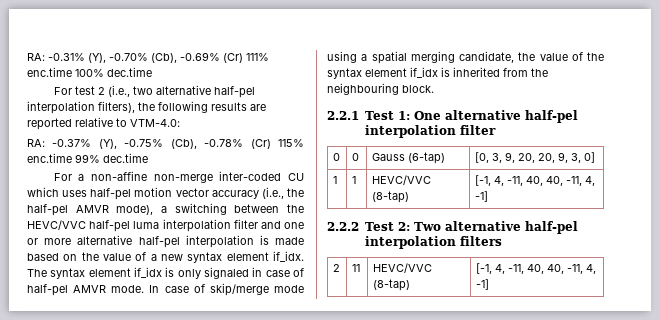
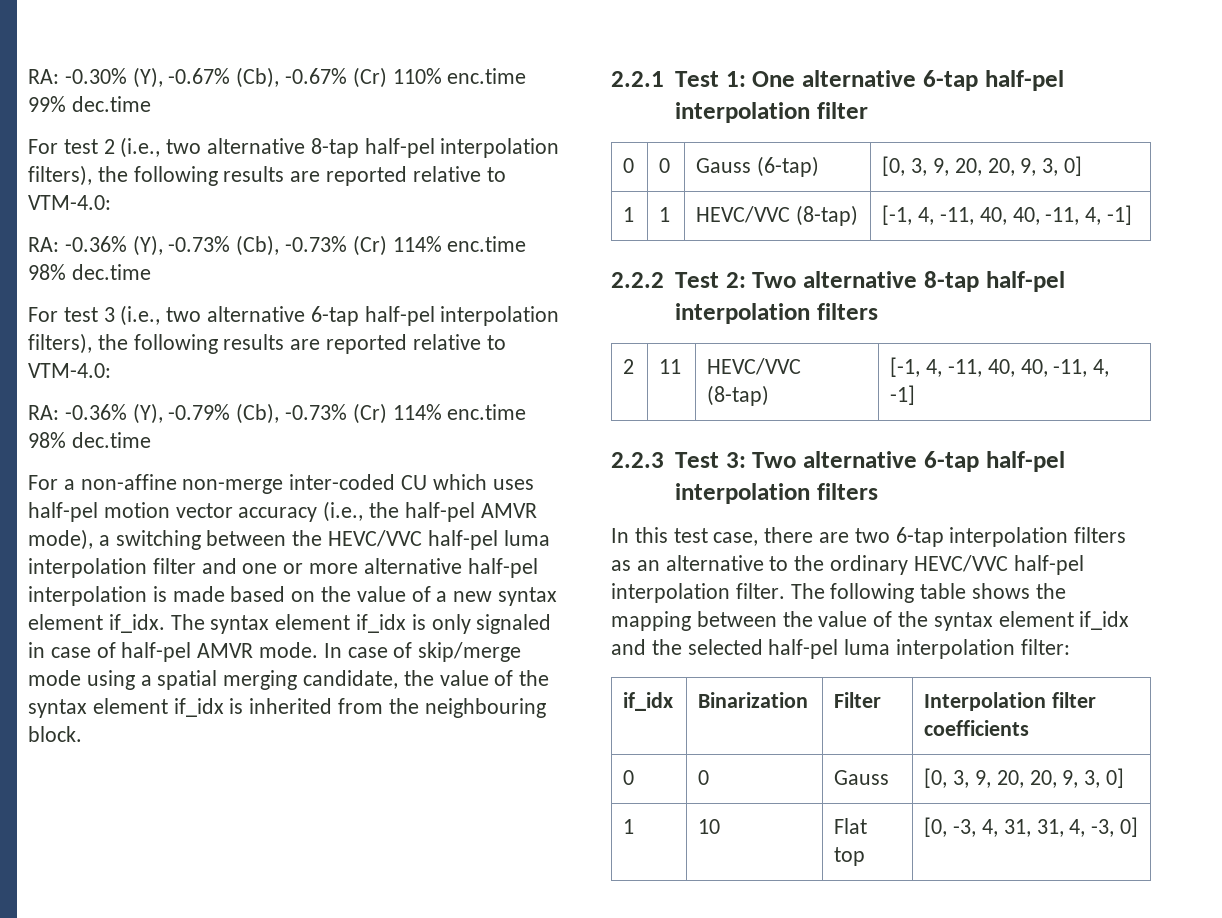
- RA: -0.31% (Y), -0.70% (Cb), -0.69% (Cr) 111% enc.time 100% dec.time
+ RA: -0.30% (Y), -0.67% (Cb), -0.67% (Cr) 110% enc.time 99% dec.time
- For test 2 (i.e., two alternative half-pel interpolation filters), the following results are reported relative to VTM-4.0:
+ For test 2 (i.e., two alternative 8-tap half-pel interpolation filters), the following results are reported relative to VTM-4.0:
- RA: -0.37% (Y), -0.75% (Cb), -0.78% (Cr) 115% enc.time 99% dec.time
+ RA: -0.36% (Y), -0.73% (Cb), -0.73% (Cr) 114% enc.time 98% dec.time
+ For test 3 (i.e., two alternative 6-tap half-pel interpolation filters), the following results are reported relative to VTM-4.0:
+ RA: -0.36% (Y), -0.79% (Cb), -0.73% (Cr) 114% enc.time 98% dec.time
- 2.2.1 Test 1: One alternative half-pel interpolation filter
+ 2.2.1 Test 1: One alternative 6-tap half-pel interpolation filter
- 2.2.2 Test 2: Two alternative half-pel interpolation filters
+ 2.2.2 Test 2: Two alternative 8-tap half-pel interpolation filters
+ 2.2.3 Test 3: Two alternative 6-tap half-pel interpolation filters
+ In this test case, there are two 6-tap interpolation filters as an alternative to the ordinary HEVC/VVC half-pel interpolation filter. The following table shows the mapping between the value of the syntax element if_idx and the selected half-pel luma interpolation filter:
+ if_idx | Binarization | Filter | Interpolation filter coefficients
+ 0 | 0 | Gauss | [0, 3, 9, 20, 20, 9, 3, 0]
+ 1 | 10 | Flat top | [0, -3, 4, 31, 31, 4, -3, 0]

